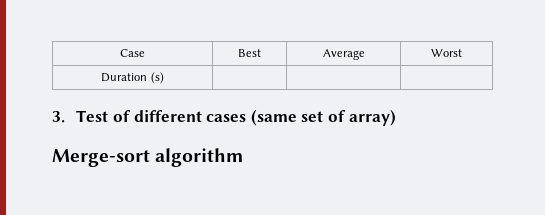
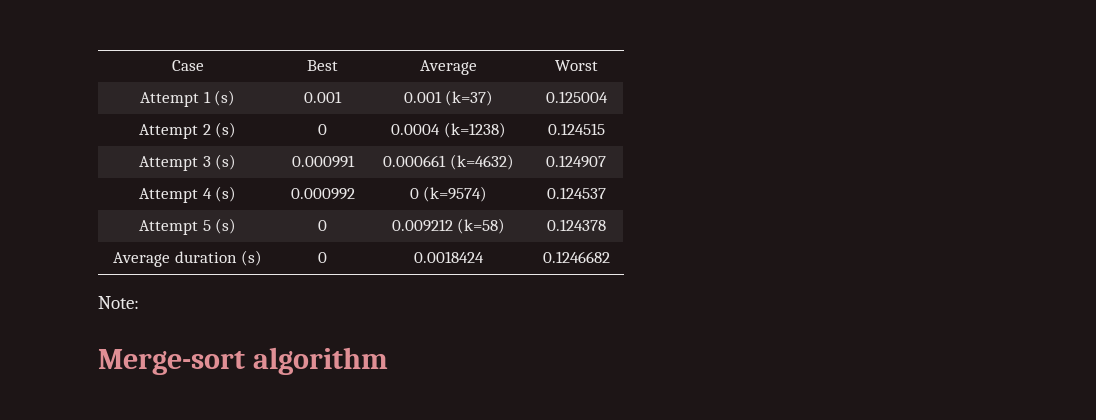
- Duration (s) | | |
- 3. Test of different cases (same set of array)
+ Attempt 1 (s) | 0.001 | 0.001 (k=37) | 0.125004
+ Attempt 2 (s) | 0 | 0.0004 (k=1238) | 0.124515
+ Attempt 3 (s) | 0.000991 | 0.000661 (k=4632) | 0.124907
+ Attempt 4 (s) | 0.000992 | 0 (k=9574) | 0.124537
+ Attempt 5 (s) | 0 | 0.009212 (k=58) | 0.124378
+ Average duration (s) | 0 | 0.0018424 | 0.1246682
+ Note:

